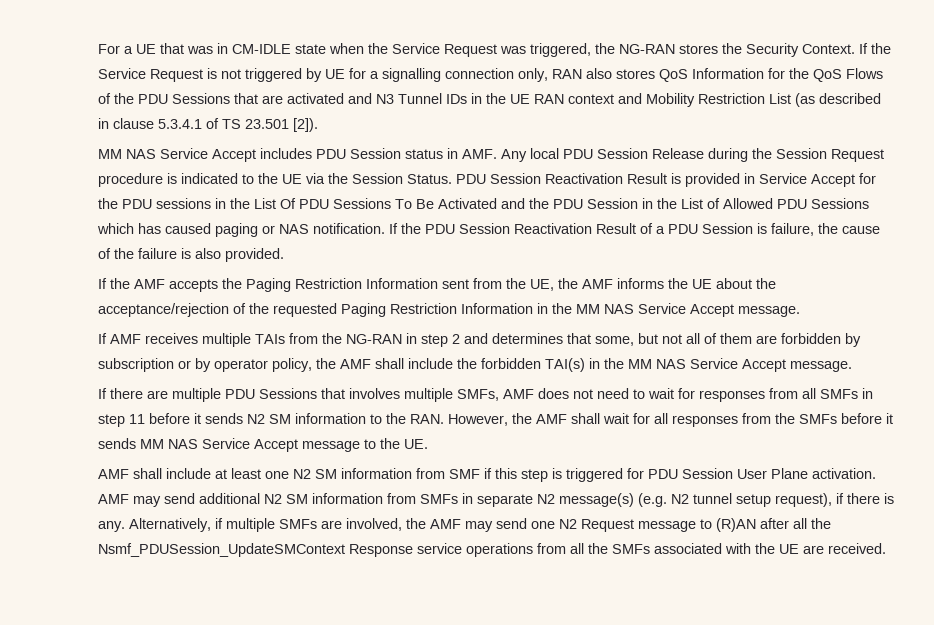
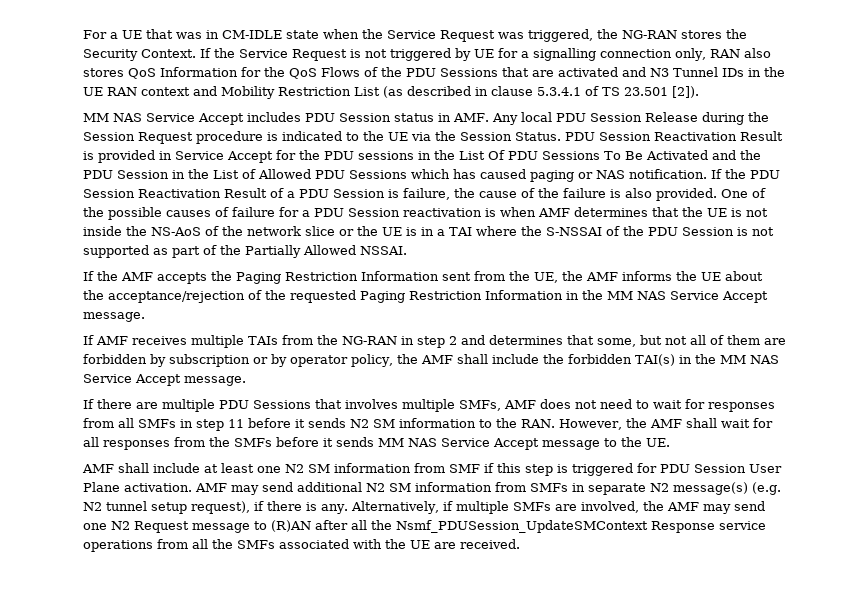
+ One of the possible causes of failure for a PDU Session reactivation is when AMF determines that the UE is not inside the NS-AoS of the network slice or the UE is in a TAI where the S-NSSAI of the PDU Session is not supported as part of the Partially Allowed NSSAI.

